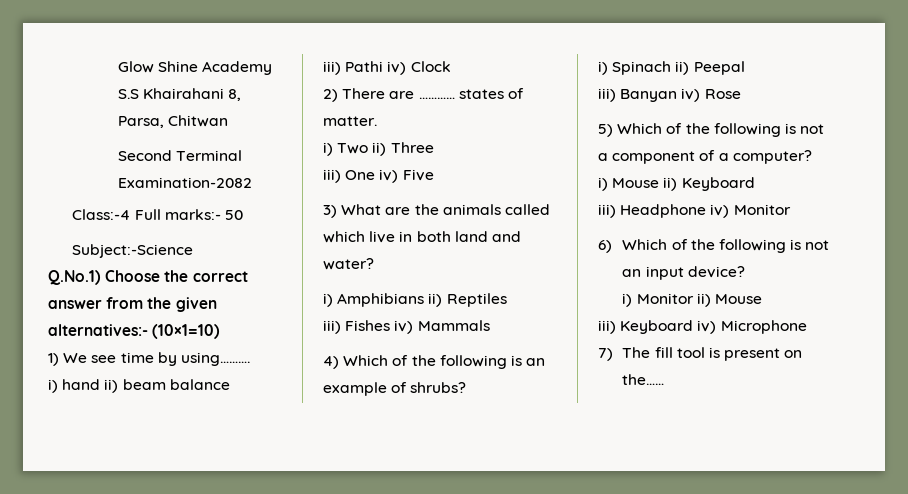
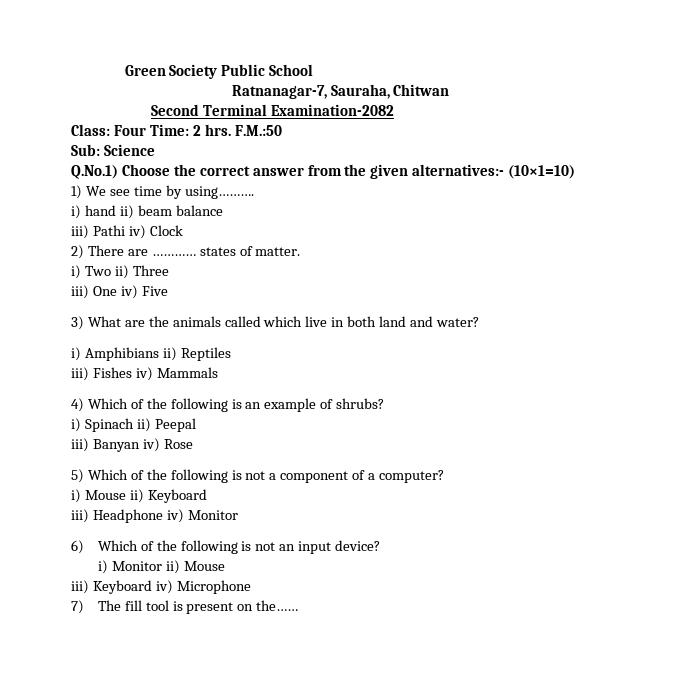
- Glow Shine Academy S.S Khairahani 8, Parsa, Chitwan
+ Green Society Public School
+ Ratnanagar-7, Sauraha, Chitwan
  Second Terminal Examination-2082
- Class:-4 Full marks:- 50
- Subject:-Science
+ Class: Four Time: 2 hrs. F.M.:50
+ Sub: Science

